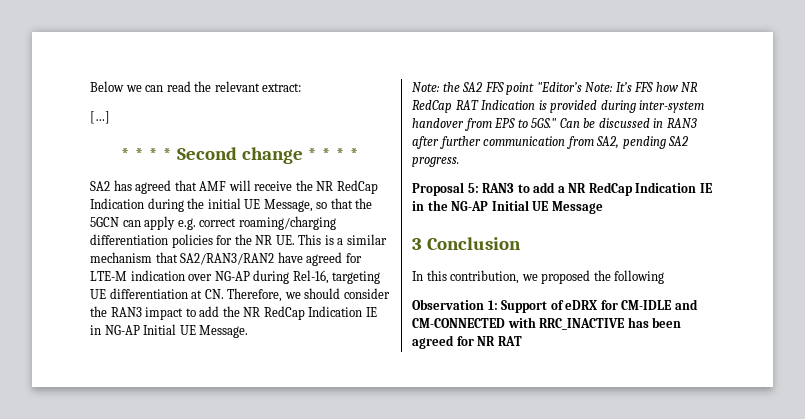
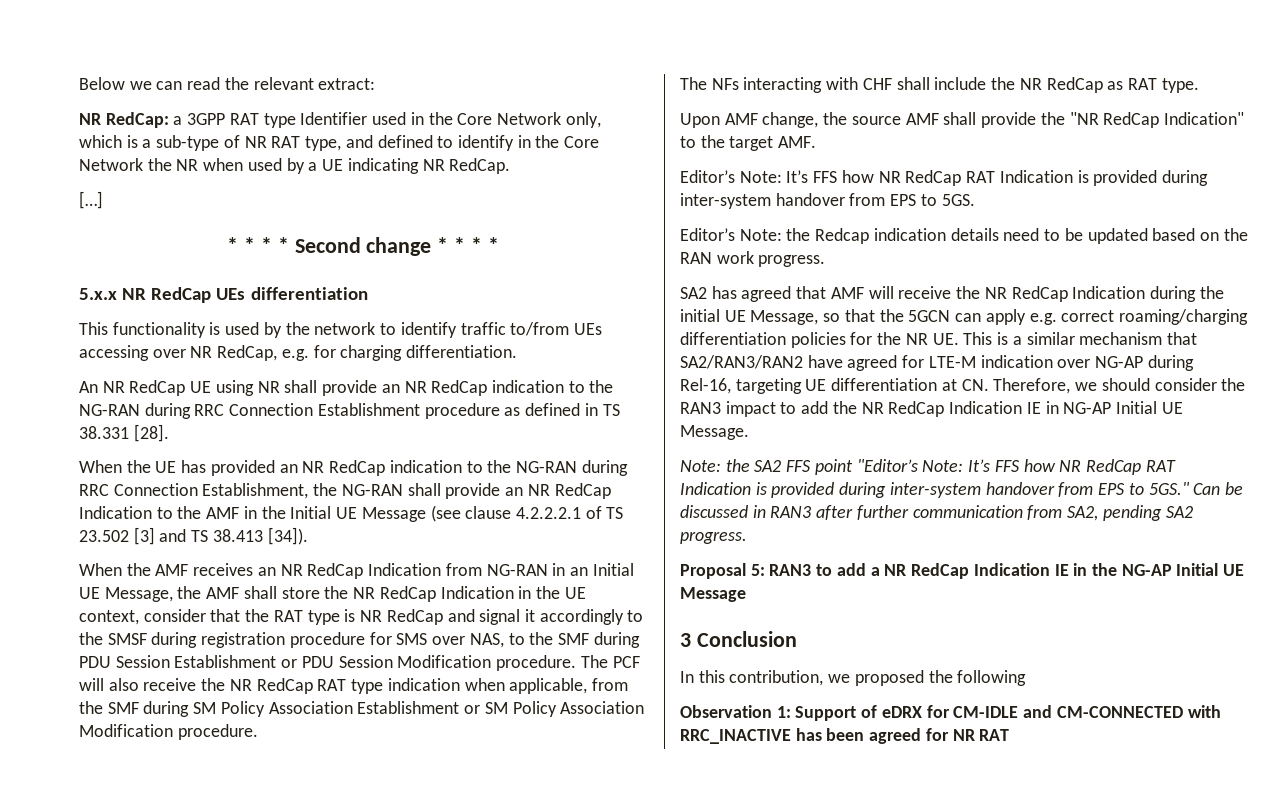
+ NR RedCap: a 3GPP RAT type Identifier used in the Core Network only, which is a sub-type of NR RAT type, and defined to identify in the Core Network the NR when used by a UE indicating NR RedCap.
+ 5.x.x NR RedCap UEs differentiation
+ This functionality is used by the network to identify traffic to/from UEs accessing over NR RedCap, e.g. for charging differentiation.
+ An NR RedCap UE using NR shall provide an NR RedCap indication to the NG-RAN during RRC Connection Establishment procedure as defined in TS 38.331 [28].
+ When the UE has provided an NR RedCap indication to the NG-RAN during RRC Connection Establishment, the NG-RAN shall provide an NR RedCap Indication to the AMF in the Initial UE Message (see clause 4.2.2.2.1 of TS 23.502 [3] and TS 38.413 [34]).
+ When the AMF receives an NR RedCap Indication from NG-RAN in an Initial UE Message, the AMF shall store the NR RedCap Indication in the UE context, consider that the RAT type is NR RedCap and signal it accordingly to the SMSF during registration procedure for SMS over NAS, to the SMF during PDU Session Establishment or PDU Session Modification procedure. The PCF will also receive the NR RedCap RAT type indication when applicable, from the SMF during SM Policy Association Establishment or SM Policy Association Modification procedure.
+ The NFs interacting with CHF shall include the NR RedCap as RAT type.
+ Upon AMF change, the source AMF shall provide the "NR RedCap Indication" to the target AMF.
+ Editor’s Note: It’s FFS how NR RedCap RAT Indication is provided during inter-system handover from EPS to 5GS.
+ Editor’s Note: the Redcap indication details need to be updated based on the RAN work progress.

